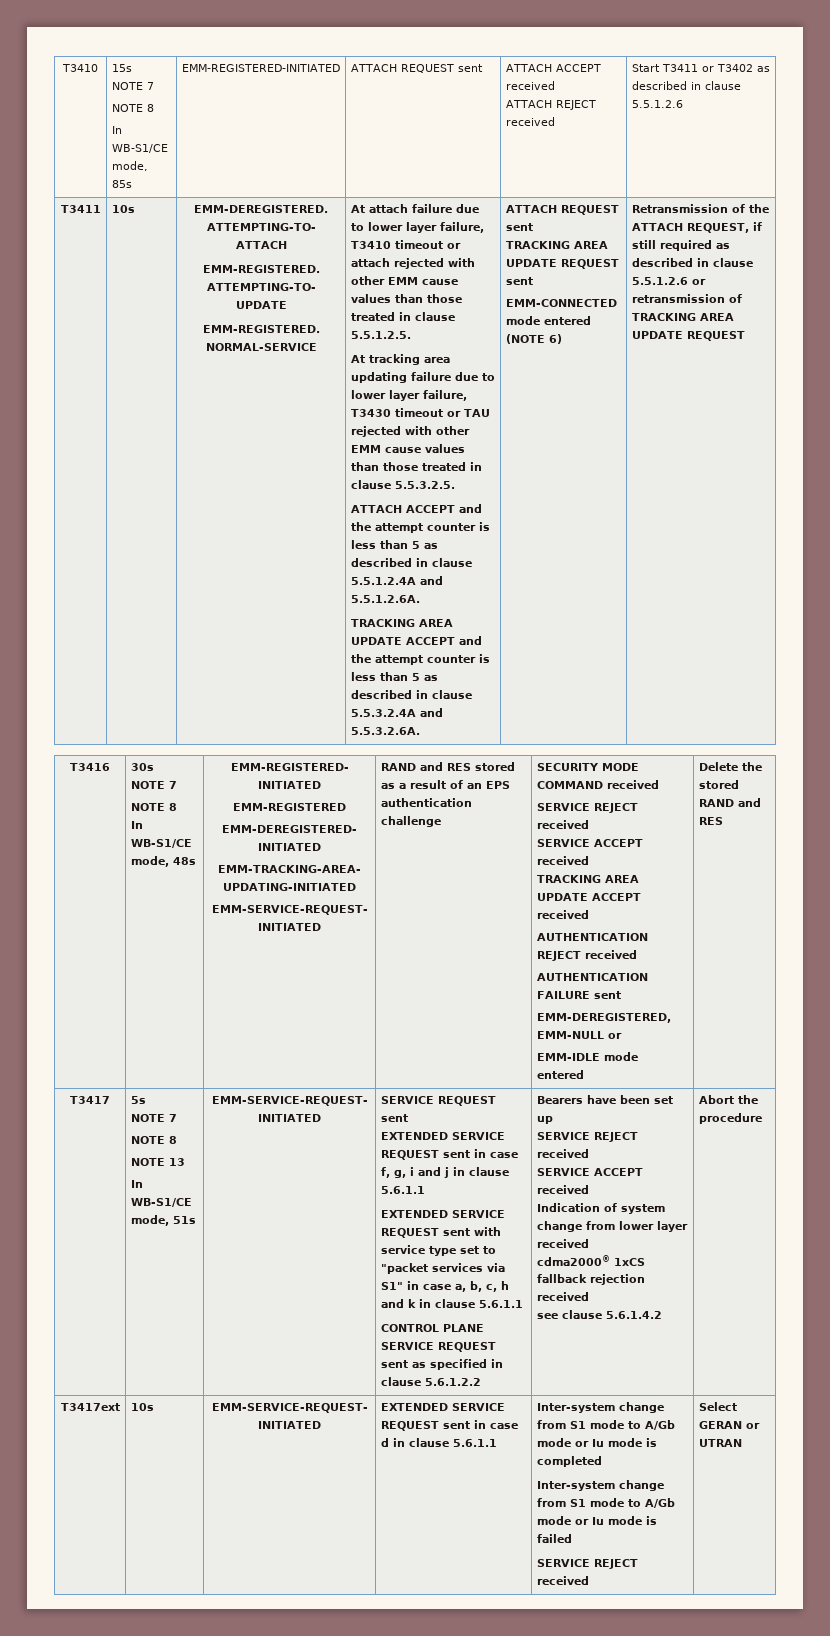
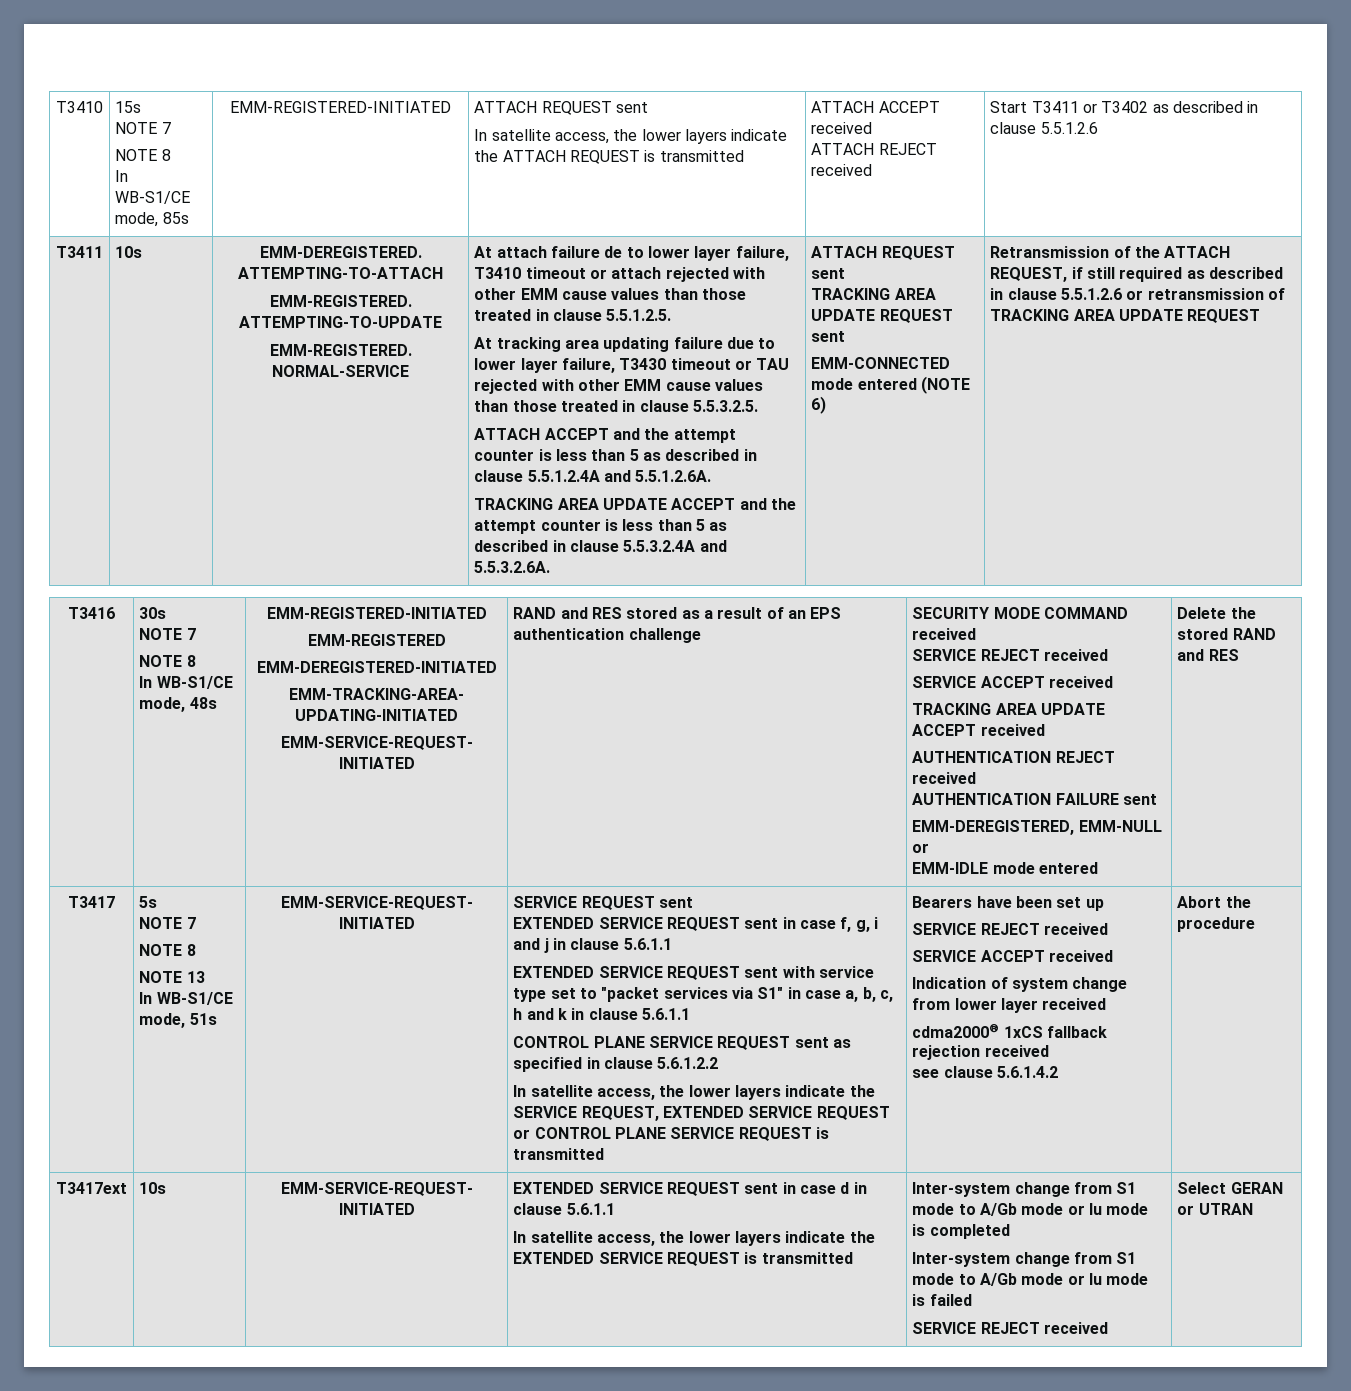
+ In satellite access, the lower layers indicate the ATTACH REQUEST is transmitted
- At attach failure due to lower layer failure, T3410 timeout or attach rejected with other EMM cause values than those treated in clause 5.5.1.2.5.
+ At attach failure de to lower layer failure, T3410 timeout or attach rejected with other EMM cause values than those treated in clause 5.5.1.2.5.
+ In satellite access, the lower layers indicate the SERVICE REQUEST, EXTENDED SERVICE REQUEST or CONTROL PLANE SERVICE REQUEST is transmitted
+ In satellite access, the lower layers indicate the EXTENDED SERVICE REQUEST is transmitted

